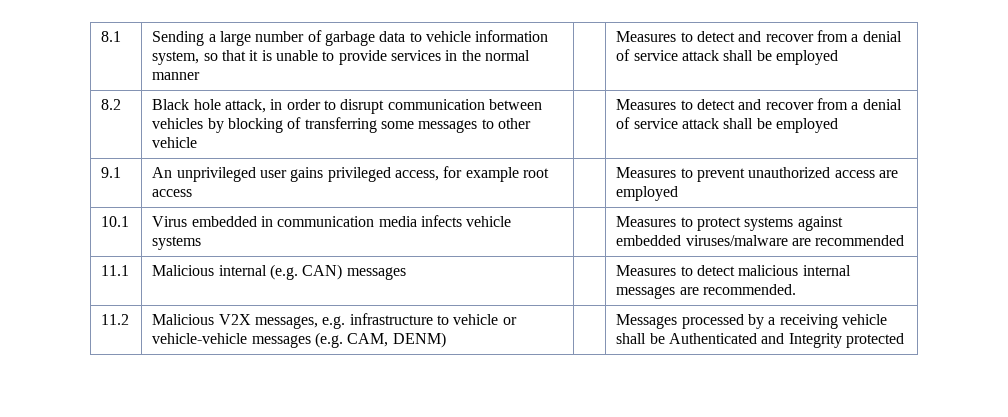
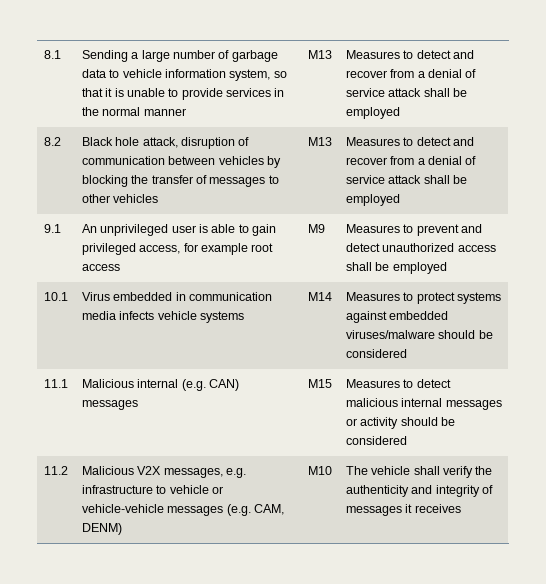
- 8.1 | Sending a large number of garbage data to vehicle information system, so that it is unable to provide services in the normal manner | | Measures to detect and recover from a denial of service attack shall be employed
+ 8.1 | Sending a large number of garbage data to vehicle information system, so that it is unable to provide services in the normal manner | M13 | Measures to detect and recover from a denial of service attack shall be employed
- 8.2 | Black hole attack, in order to disrupt communication between vehicles by blocking of transferring some messages to other vehicle | | Measures to detect and recover from a denial of service attack shall be employed
+ 8.2 | Black hole attack, disruption of communication between vehicles by blocking the transfer of messages to other vehicles | M13 | Measures to detect and recover from a denial of service attack shall be employed
- 9.1 | An unprivileged user gains privileged access, for example root access | | Measures to prevent unauthorized access are employed
+ 9.1 | An unprivileged user is able to gain privileged access, for example root access | M9 | Measures to prevent and detect unauthorized access shall be employed
- 10.1 | Virus embedded in communication media infects vehicle systems | | Measures to protect systems against embedded viruses/malware are recommended
+ 10.1 | Virus embedded in communication media infects vehicle systems | M14 | Measures to protect systems against embedded viruses/malware should be considered
- 11.1 | Malicious internal (e.g. CAN) messages | | Measures to detect malicious internal messages are recommended.
+ 11.1 | Malicious internal (e.g. CAN) messages | M15 | Measures to detect malicious internal messages or activity should be considered
- 11.2 | Malicious V2X messages, e.g. infrastructure to vehicle or vehicle-vehicle messages (e.g. CAM, DENM) | | Messages processed by a receiving vehicle shall be Authenticated and Integrity protected
+ 11.2 | Malicious V2X messages, e.g. infrastructure to vehicle or vehicle-vehicle messages (e.g. CAM, DENM) | M10 | The vehicle shall verify the authenticity and integrity of messages it receives

